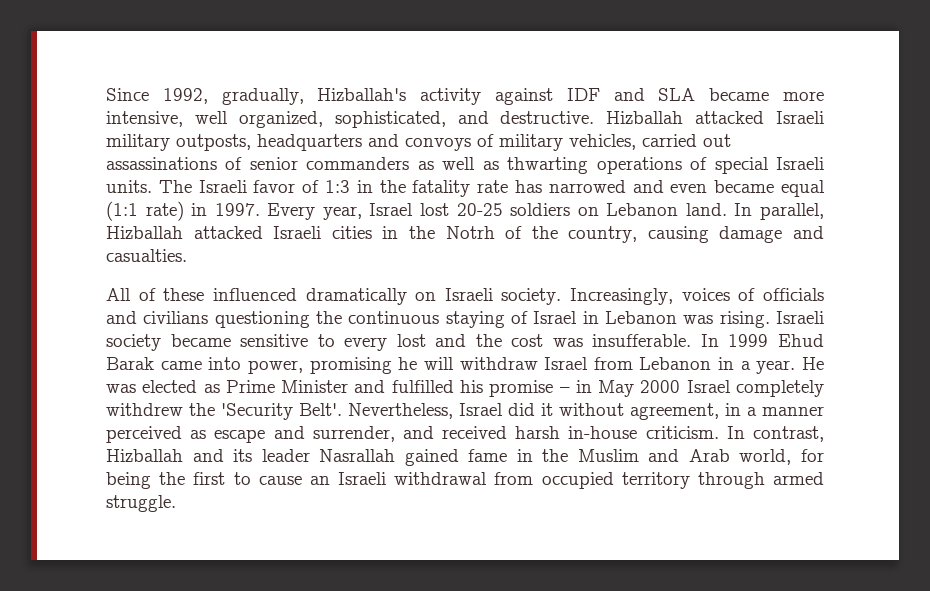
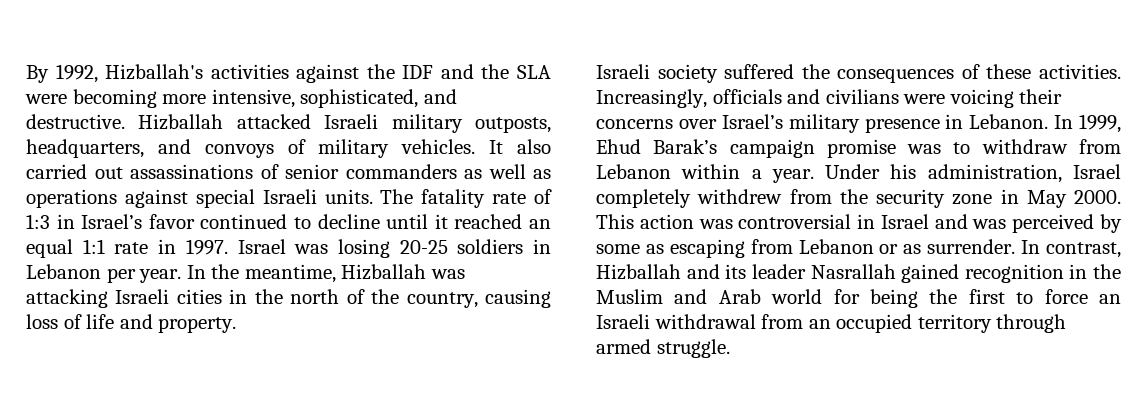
- Since 1992, gradually, Hizballah's activity against IDF and SLA became more intensive, well organized, sophisticated, and destructive.
+ By 1992, Hizballah's activities against the IDF and the SLA were becoming more intensive, sophisticated, and destructive.
- Hizballah attacked Israeli military outposts, headquarters and convoys of military vehicles, carried out assassinations of senior commanders as well as thwarting operations of special Israeli units.
+ Hizballah attacked Israeli military outposts, headquarters, and convoys of military vehicles. It also carried out assassinations of senior commanders as well as operations against special Israeli units.
- The Israeli favor of 1:3 in the fatality rate has narrowed and even became equal (1:1 rate) in 1997. Every year, Israel lost 20-25 soldiers on Lebanon land. In parallel, Hizballah attacked Israeli cities in the Notrh of the country, causing damage and casualties.
- All of these influenced dramatically on Israeli society. Increasingly, voices of officials and civilians questioning the continuous staying of Israel in Lebanon was rising. Israeli society became sensitive to every lost and the cost was insufferable. In 1999 Ehud Barak came into power, promising he will withdraw Israel from Lebanon in a year.
+ The fatality rate of 1:3 in Israel’s favor continued to decline until it reached an equal 1:1 rate in 1997. Israel was losing 20-25 soldiers in Lebanon per year. In the meantime, Hizballah was attacking Israeli cities in the north of the country, causing loss of life and property.
+ Israeli society suffered the consequences of these activities. Increasingly, officials and civilians were voicing their concerns over Israel’s military presence in Lebanon. In 1999, Ehud Barak’s campaign promise was to withdraw from Lebanon within a year.
- He was elected as Prime Minister and fulfilled his promise – in May 2000 Israel completely withdrew the 'Security Belt'. Nevertheless, Israel did it without agreement, in a manner perceived as escape and surrender, and received harsh in-house criticism.
+ Under his administration, Israel completely withdrew from the security zone in May 2000. This action was controversial in Israel and was perceived by some as escaping from Lebanon or as surrender.
- In contrast, Hizballah and its leader Nasrallah gained fame in the Muslim and Arab world, for being the first to cause an Israeli withdrawal from occupied territory through armed struggle.
+ In contrast, Hizballah and its leader Nasrallah gained recognition in the Muslim and Arab world for being the first to force an Israeli withdrawal from an occupied territory through armed struggle.

